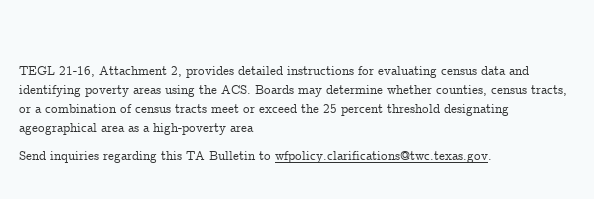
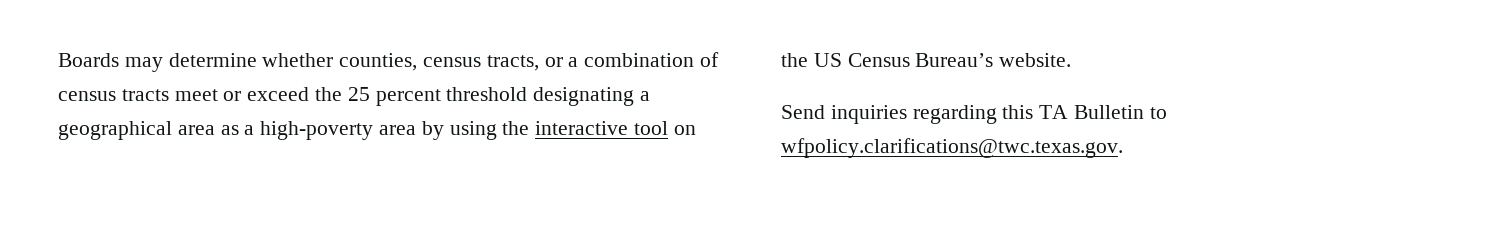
- TEGL 21-16, Attachment 2, provides detailed instructions for evaluating census data and identifying poverty areas using the ACS. Boards may determine whether counties, census tracts, or a combination of census tracts meet or exceed the 25 percent threshold designating ageographical area as a high-poverty area
+ Boards may determine whether counties, census tracts, or a combination of census tracts meet or exceed the 25 percent threshold designating a geographical area as a high-poverty area by using the interactive tool on the US Census Bureau’s website.

